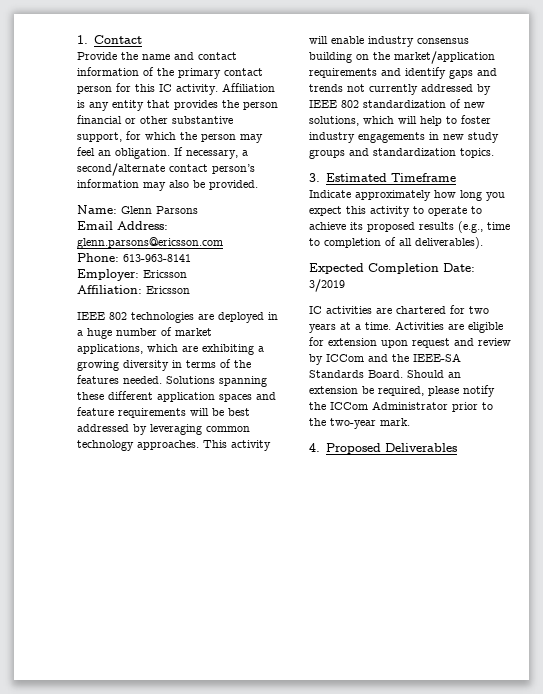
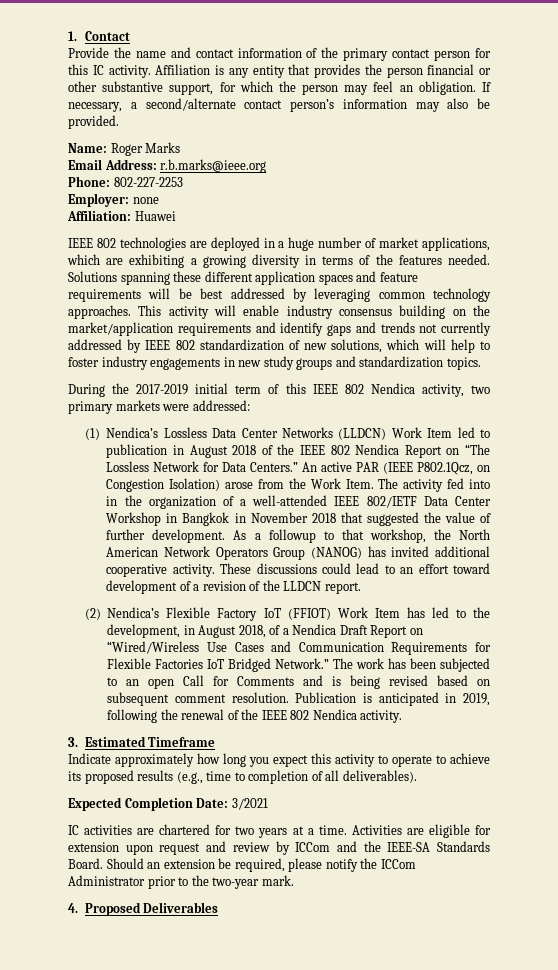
- Name: Glenn Parsons
+ Name: Roger Marks
- Email Address: glenn.parsons@ericsson.com
+ Email Address: r.b.marks@ieee.org
- Phone: 613-963-8141
- Employer: Ericsson
+ Phone: 802-227-2253
+ Employer: none
- Affiliation: Ericsson
+ Affiliation: Huawei
+ During the 2017-2019 initial term of this IEEE 802 Nendica activity, two primary markets were addressed:
+ (1) Nendica’s Lossless Data Center Networks (LLDCN) Work Item led to publication in August 2018 of the IEEE 802 Nendica Report on “The Lossless Network for Data Centers.” An active PAR (IEEE P802.1Qcz, on Congestion Isolation) arose from the Work Item. The activity fed into in the organization of a well-attended IEEE 802/IETF Data Center Workshop in Bangkok in November 2018 that suggested the value of further development. As a followup to that workshop, the North American Network Operators Group (NANOG) has invited additional cooperative activity. These discussions could lead to an effort toward development of a revision of the LLDCN report.
+ (2) Nendica’s Flexible Factory IoT (FFIOT) Work Item has led to the development, in August 2018, of a Nendica Draft Report on “Wired/Wireless Use Cases and Communication Requirements for Flexible Factories IoT Bridged Network.” The work has been subjected to an open Call for Comments and is being revised based on subsequent comment resolution. Publication is anticipated in 2019, following the renewal of the IEEE 802 Nendica activity.
- Expected Completion Date: 3/2019
+ Expected Completion Date: 3/2021

